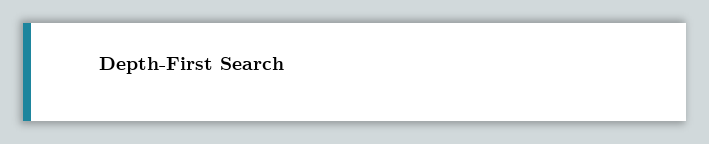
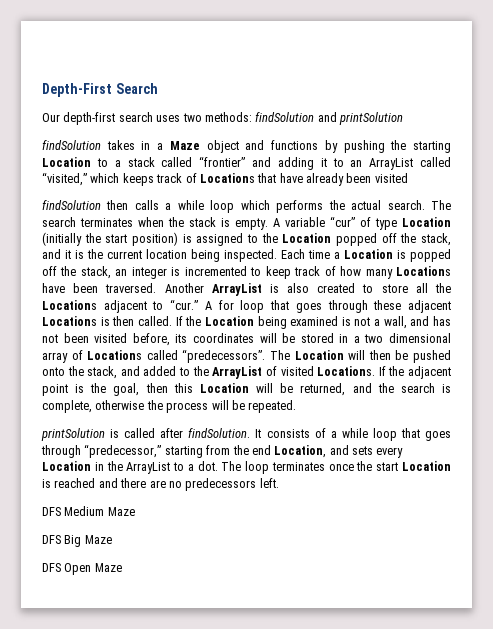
+ Our depth-first search uses two methods: findSolution and printSolution
+ findSolution takes in a Maze object and functions by pushing the starting Location to a stack called “frontier” and adding it to an ArrayList called “visited,” which keeps track of Locations that have already been visited
+ findSolution then calls a while loop which performs the actual search. The search terminates when the stack is empty. A variable “cur” of type Location (initially the start position) is assigned to the Location popped off the stack, and it is the current location being inspected. Each time a Location is popped off the stack, an integer is incremented to keep track of how many Locations have been traversed. Another ArrayList is also created to store all the Locations adjacent to “cur.” A for loop that goes through these adjacent Locations is then called. If the Location being examined is not a wall, and has not been visited before, its coordinates will be stored in a two dimensional array of Locations called “predecessors”. The Location will then be pushed onto the stack, and added to the ArrayList of visited Locations. If the adjacent point is the goal, then this Location will be returned, and the search is complete, otherwise the process will be repeated.
+ printSolution is called after findSolution. It consists of a while loop that goes through “predecessor,” starting from the end Location, and sets every Location in the ArrayList to a dot. The loop terminates once the start Location is reached and there are no predecessors left.
+ DFS Medium Maze
+ DFS Big Maze
+ DFS Open Maze

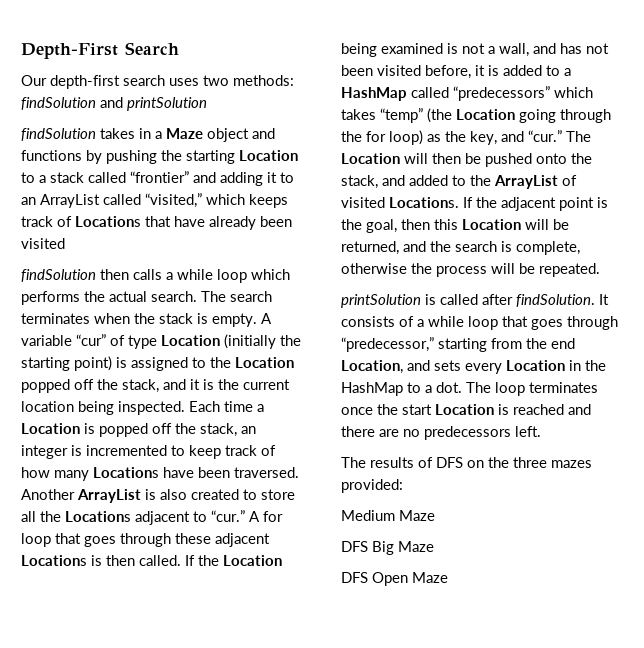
- A variable “cur” of type Location (initially the start position) is assigned to the Location popped off the stack, and it is the current location being inspected.
+ A variable “cur” of type Location (initially the starting point) is assigned to the Location popped off the stack, and it is the current location being inspected.
- If the Location being examined is not a wall, and has not been visited before, its coordinates will be stored in a two dimensional array of Locations called “predecessors”.
+ If the Location being examined is not a wall, and has not been visited before, it is added to a HashMap called “predecessors” which takes “temp” (the Location going through the for loop) as the key, and “cur.”
- It consists of a while loop that goes through “predecessor,” starting from the end Location, and sets every Location in the ArrayList to a dot.
+ It consists of a while loop that goes through “predecessor,” starting from the end Location, and sets every Location in the HashMap to a dot.
- DFS Medium Maze
+ The results of DFS on the three mazes provided:
+ Medium Maze

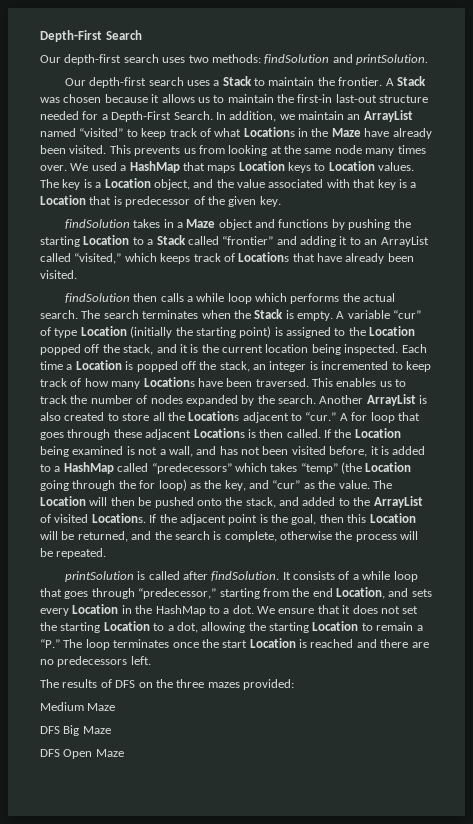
- Our depth-first search uses two methods: findSolution and printSolution
+ Our depth-first search uses two methods: findSolution and printSolution.
+ Our depth-first search uses a Stack to maintain the frontier. A Stack was chosen because it allows us to maintain the first-in last-out structure needed for a Depth-First Search. In addition, we maintain an ArrayList named “visited” to keep track of what Locations in the Maze have already been visited. This prevents us from looking at the same node many times over. We used a HashMap that maps Location keys to Location values. The key is a Location object, and the value associated with that key is a Location that is predecessor of the given key.
- findSolution takes in a Maze object and functions by pushing the starting Location to a stack called “frontier” and adding it to an ArrayList called “visited,” which keeps track of Locations that have already been visited
+ findSolution takes in a Maze object and functions by pushing the starting Location to a Stack called “frontier” and adding it to an ArrayList called “visited,” which keeps track of Locations that have already been visited.
- The search terminates when the stack is empty.
+ The search terminates when the Stack is empty.
+ This enables us to track the number of nodes expanded by the search.
- If the Location being examined is not a wall, and has not been visited before, it is added to a HashMap called “predecessors” which takes “temp” (the Location going through the for loop) as the key, and “cur.”
+ If the Location being examined is not a wall, and has not been visited before, it is added to a HashMap called “predecessors” which takes “temp” (the Location going through the for loop) as the key, and “cur” as the value.
- The loop terminates once the start Location is reached and there are no predecessors left.
+ We ensure that it does not set the starting Location to a dot, allowing the starting Location to remain a “P.” The loop terminates once the start Location is reached and there are no predecessors left.

